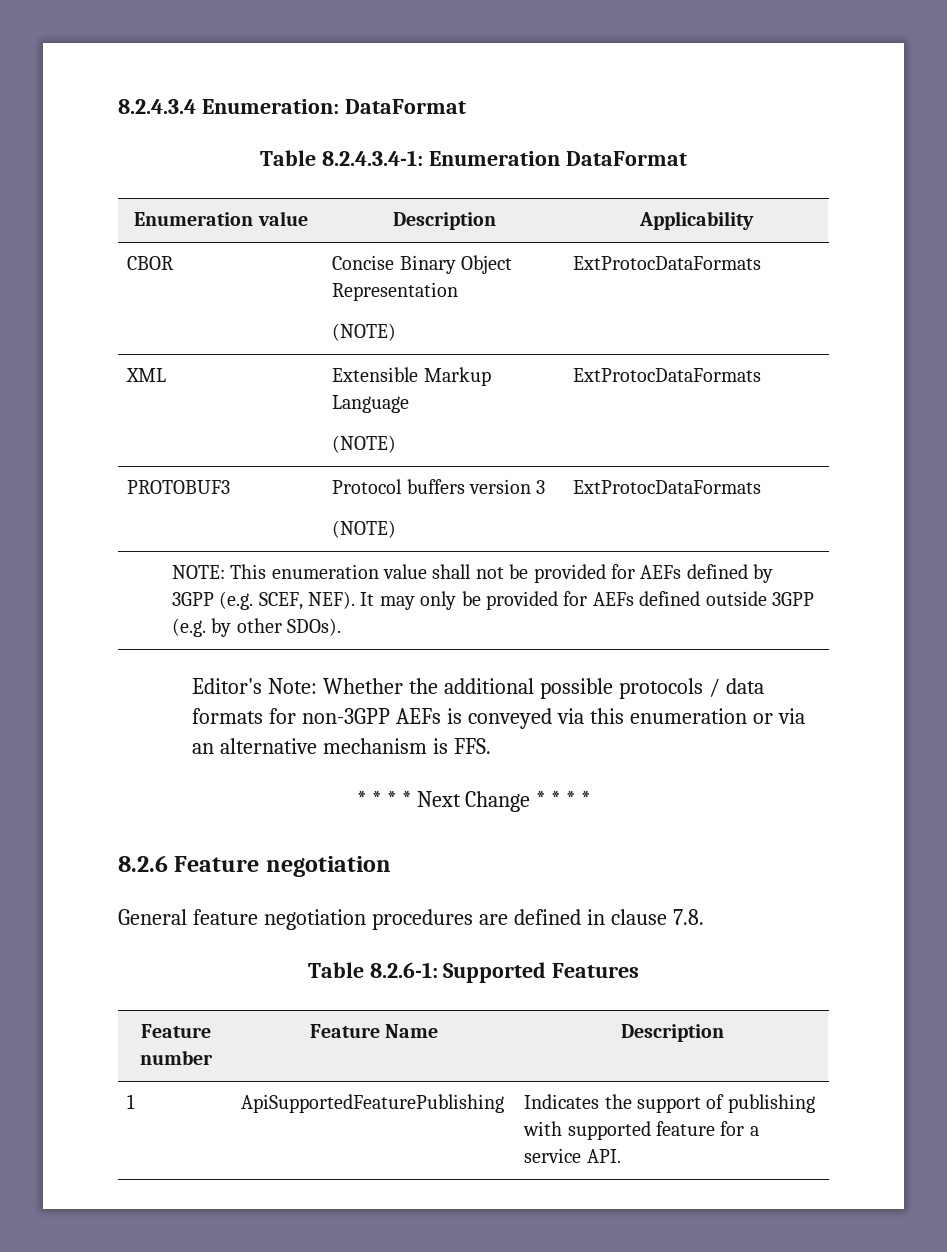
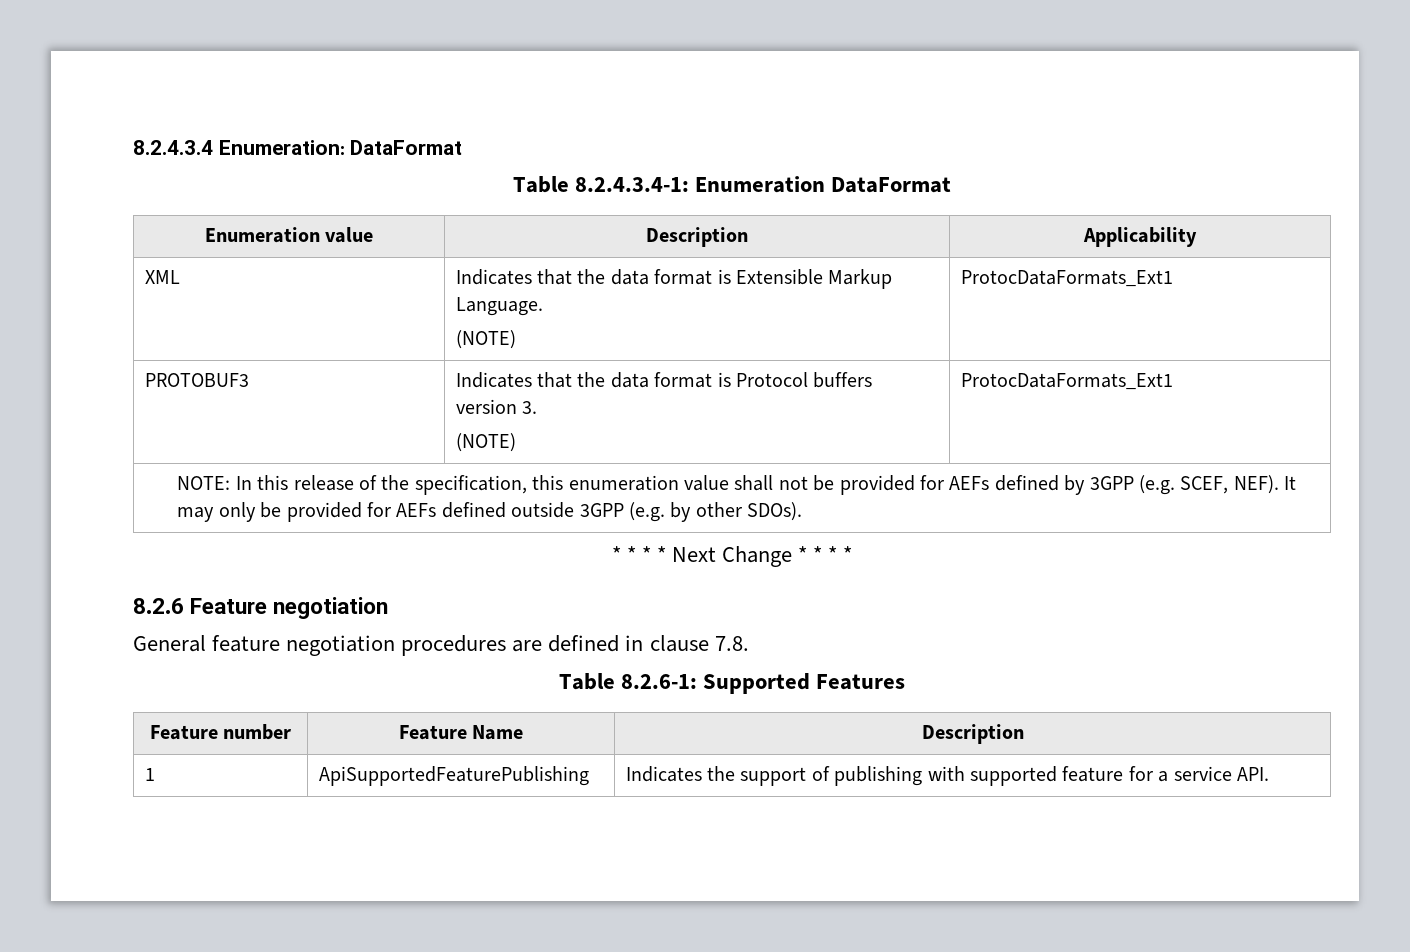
- CBOR | Concise Binary Object Representation
- (NOTE) | ExtProtocDataFormats
- XML | Extensible Markup Language
- (NOTE) | ExtProtocDataFormats
- PROTOBUF3 | Protocol buffers version 3
- (NOTE) | ExtProtocDataFormats
- NOTE: This enumeration value shall not be provided for AEFs defined by 3GPP (e.g. SCEF, NEF). It may only be provided for AEFs defined outside 3GPP (e.g. by other SDOs).
+ XML | Indicates that the data format is Extensible Markup Language.
+ (NOTE) | ProtocDataFormats_Ext1
+ PROTOBUF3 | Indicates that the data format is Protocol buffers version 3.
+ (NOTE) | ProtocDataFormats_Ext1
+ NOTE: In this release of the specification, this enumeration value shall not be provided for AEFs defined by 3GPP (e.g. SCEF, NEF). It may only be provided for AEFs defined outside 3GPP (e.g. by other SDOs).
- Editor's Note: Whether the additional possible protocols / data formats for non-3GPP AEFs is conveyed via this enumeration or via an alternative mechanism is FFS.

